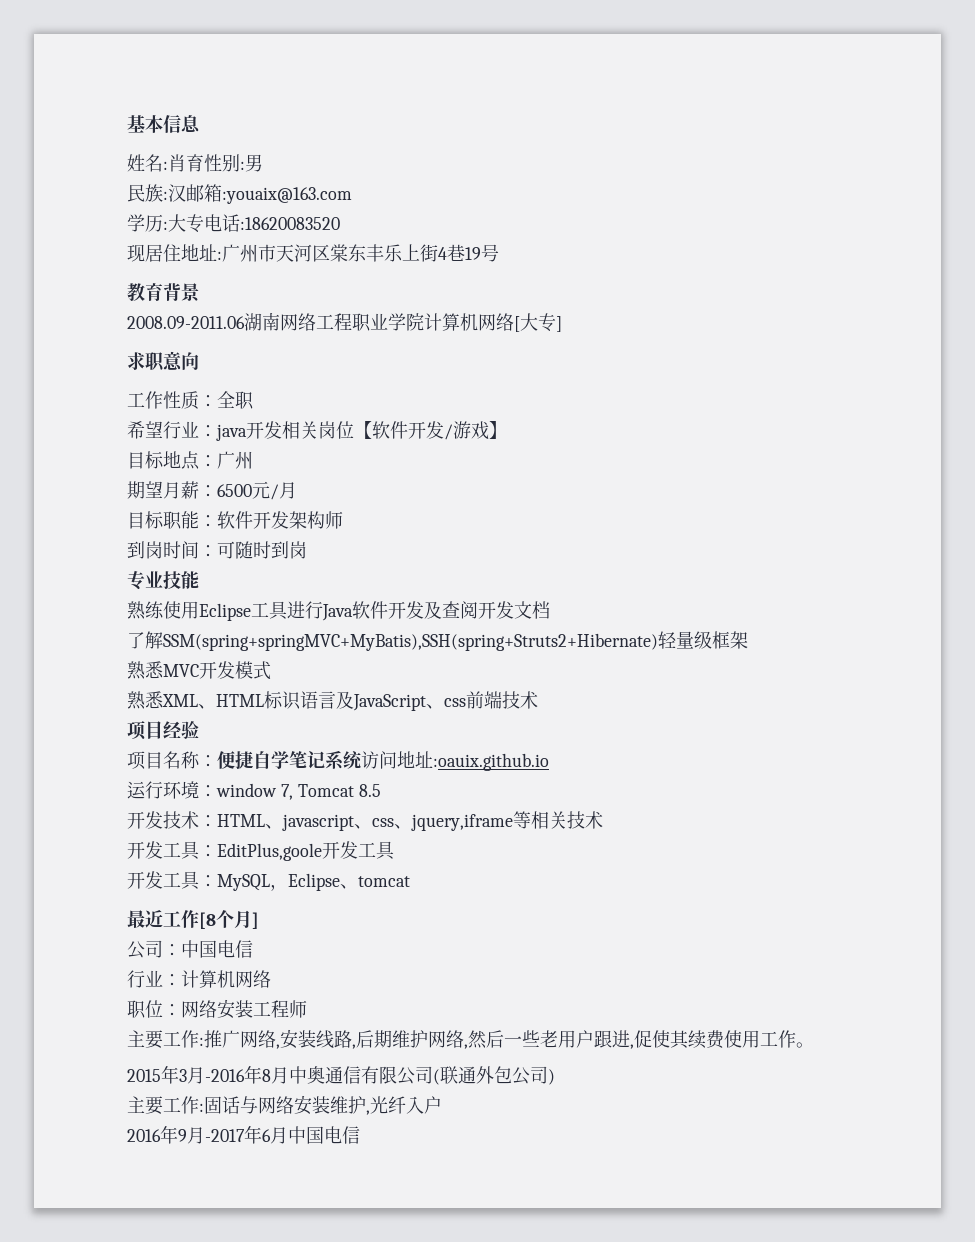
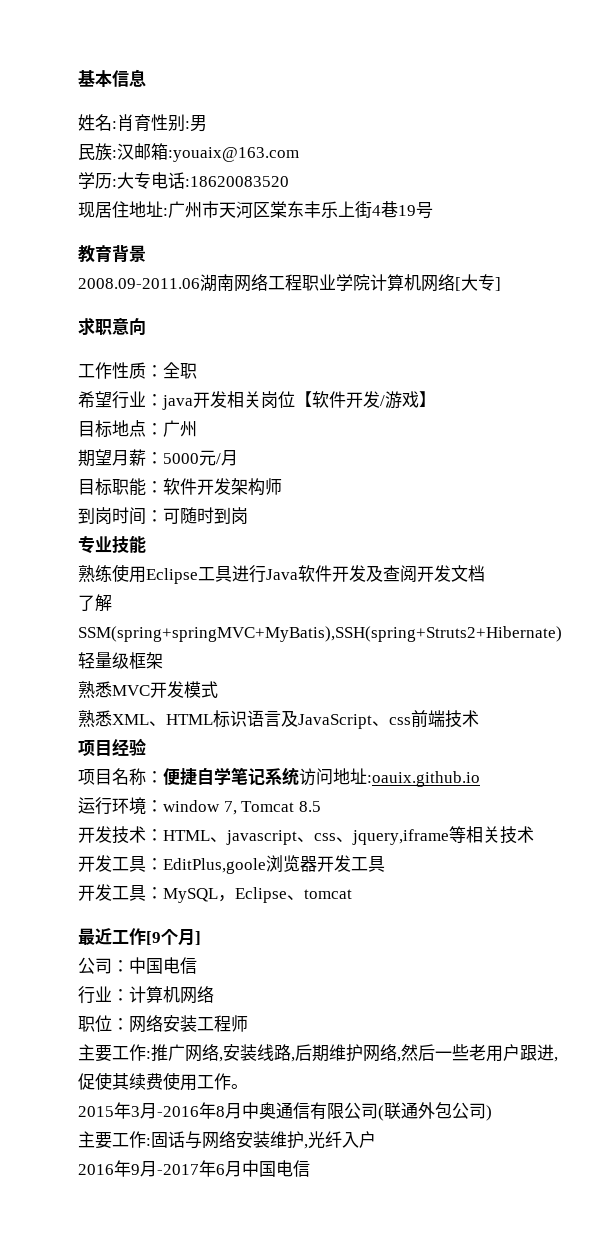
- 期望月薪：6500元/月
+ 期望月薪：5000元/月
- 开发工具：EditPlus,goole开发工具
+ 开发工具：EditPlus,goole浏览器开发工具
- 最近工作[8个月]
+ 最近工作[9个月]

